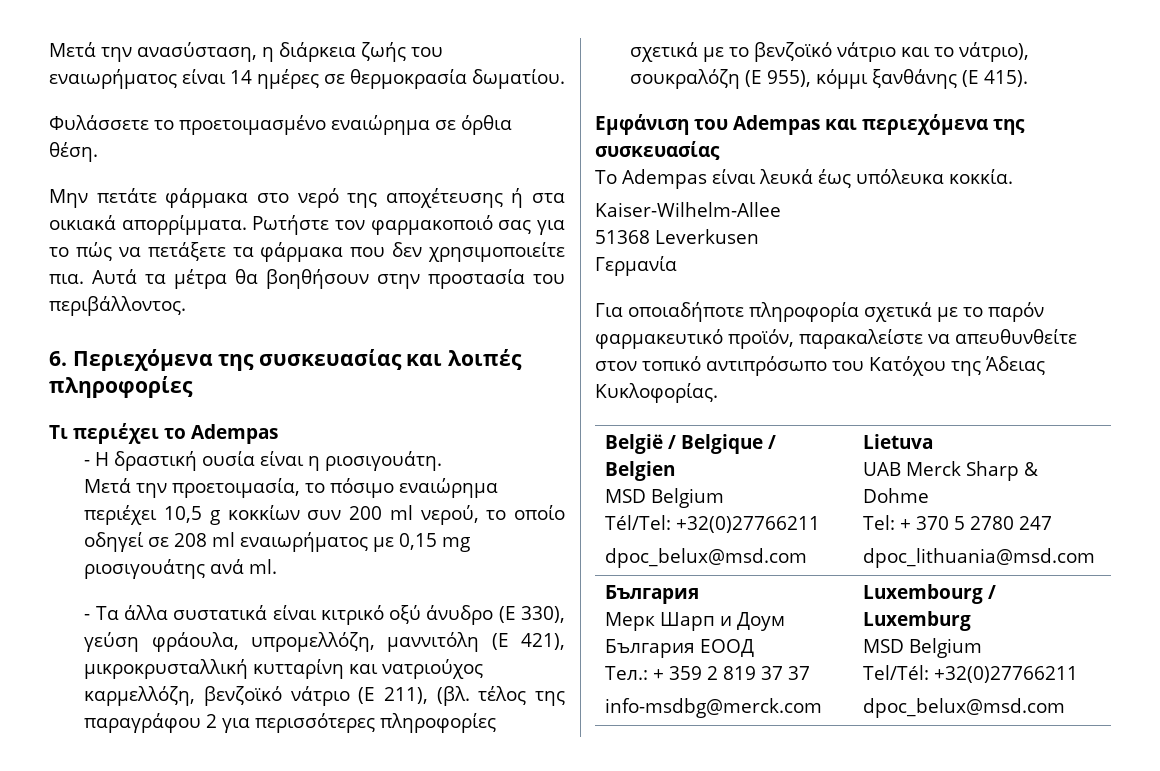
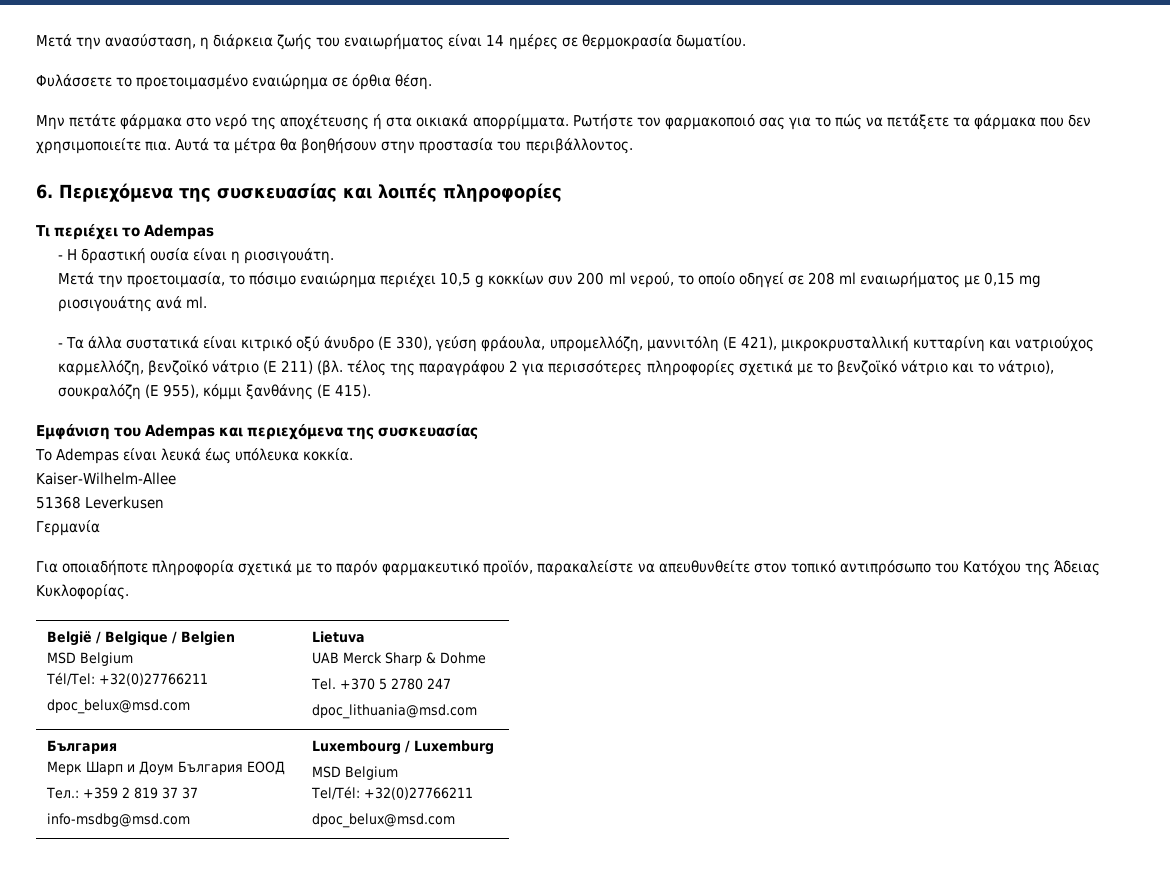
- - Τα άλλα συστατικά είναι κιτρικό οξύ άνυδρο (E 330), γεύση φράουλα, υπρομελλόζη, μαννιτόλη (E 421), μικροκρυσταλλική κυτταρίνη και νατριούχος καρμελλόζη, βενζοϊκό νάτριο (E 211), (βλ. τέλος της παραγράφου 2 για περισσότερες πληροφορίες σχετικά με το βενζοϊκό νάτριο και το νάτριο), σουκραλόζη (E 955), κόμμι ξανθάνης (E 415).
+ - Τα άλλα συστατικά είναι κιτρικό οξύ άνυδρο (E 330), γεύση φράουλα, υπρομελλόζη, μαννιτόλη (E 421), μικροκρυσταλλική κυτταρίνη και νατριούχος καρμελλόζη, βενζοϊκό νάτριο (E 211) (βλ. τέλος της παραγράφου 2 για περισσότερες πληροφορίες σχετικά με το βενζοϊκό νάτριο και το νάτριο), σουκραλόζη (E 955), κόμμι ξανθάνης (E 415).
  België / Belgique / Belgien
  MSD Belgium
  Tél/Tel: +32(0)27766211
  dpoc_belux@msd.com | Lietuva
  UAB Merck Sharp & Dohme
- Tel: + 370 5 2780 247
+ Tel. +370 5 2780 247
  dpoc_lithuania@msd.com
  България
  Мерк Шарп и Доум България ЕООД
- Teл.: + 359 2 819 37 37
- info-msdbg@merck.com | Luxembourg / Luxemburg
+ Teл.: +359 2 819 37 37
+ info-msdbg@msd.com | Luxembourg / Luxemburg

